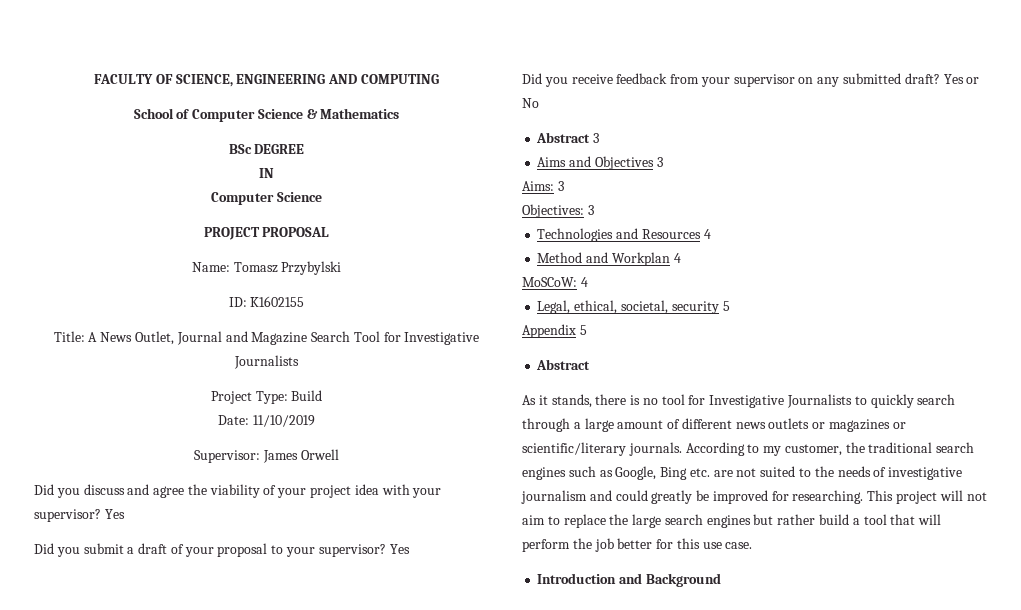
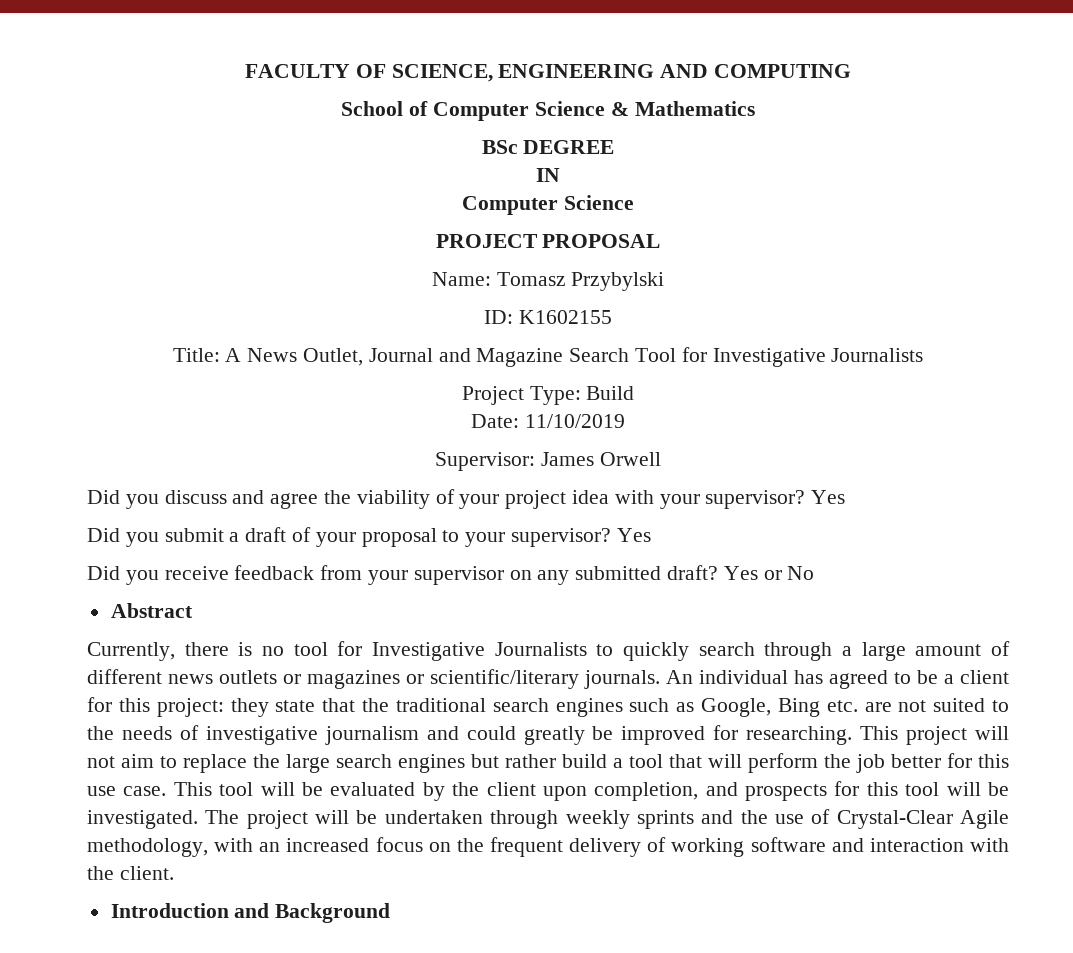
- Abstract 3
- Aims and Objectives 3
- Aims: 3
- Objectives: 3
- Technologies and Resources 4
- Method and Workplan 4
- MoSCoW: 4
- Legal, ethical, societal, security 5
- Appendix 5
  Abstract
- As it stands, there is no tool for Investigative Journalists to quickly search through a large amount of different news outlets or magazines or scientific/literary journals.
+ Currently, there is no tool for Investigative Journalists to quickly search through a large amount of different news outlets or magazines or scientific/literary journals.
- According to my customer, the traditional search engines such as Google, Bing etc. are not suited to the needs of investigative journalism and could greatly be improved for researching.
+ An individual has agreed to be a client for this project: they state that the traditional search engines such as Google, Bing etc. are not suited to the needs of investigative journalism and could greatly be improved for researching.
+ This tool will be evaluated by the client upon completion, and prospects for this tool will be investigated. The project will be undertaken through weekly sprints and the use of Crystal-Clear Agile methodology, with an increased focus on the frequent delivery of working software and interaction with the client.

